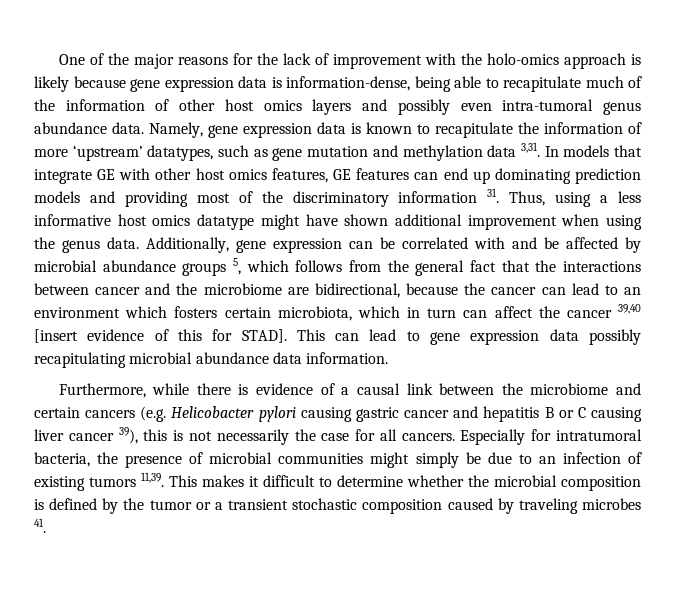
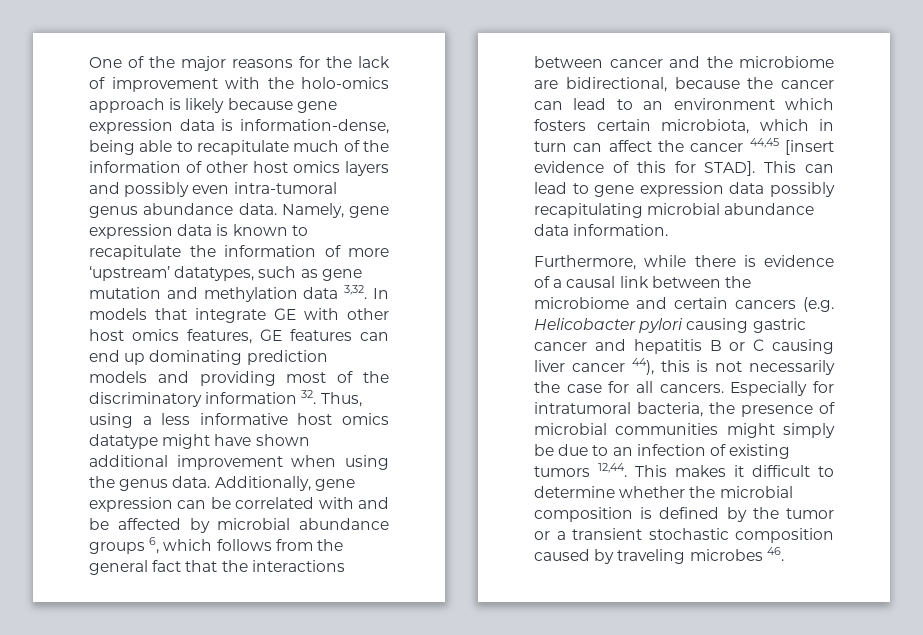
- Namely, gene expression data is known to recapitulate the information of more ‘upstream’ datatypes, such as gene mutation and methylation data 3,31.
+ Namely, gene expression data is known to recapitulate the information of more ‘upstream’ datatypes, such as gene mutation and methylation data 3,32.
- In models that integrate GE with other host omics features, GE features can end up dominating prediction models and providing most of the discriminatory information 31. Thus, using a less informative host omics datatype might have shown additional improvement when using the genus data.
+ In models that integrate GE with other host omics features, GE features can end up dominating prediction models and providing most of the discriminatory information 32. Thus, using a less informative host omics datatype might have shown additional improvement when using the genus data.
- Additionally, gene expression can be correlated with and be affected by microbial abundance groups 5, which follows from the general fact that the interactions between cancer and the microbiome are bidirectional, because the cancer can lead to an environment which fosters certain microbiota, which in turn can affect the cancer 39,40 [insert evidence of this for STAD].
+ Additionally, gene expression can be correlated with and be affected by microbial abundance groups 6, which follows from the general fact that the interactions between cancer and the microbiome are bidirectional, because the cancer can lead to an environment which fosters certain microbiota, which in turn can affect the cancer 44,45 [insert evidence of this for STAD].
- Furthermore, while there is evidence of a causal link between the microbiome and certain cancers (e.g. Helicobacter pylori causing gastric cancer and hepatitis B or C causing liver cancer 39), this is not necessarily the case for all cancers.
+ Furthermore, while there is evidence of a causal link between the microbiome and certain cancers (e.g. Helicobacter pylori causing gastric cancer and hepatitis B or C causing liver cancer 44), this is not necessarily the case for all cancers.
- Especially for intratumoral bacteria, the presence of microbial communities might simply be due to an infection of existing tumors 11,39.
+ Especially for intratumoral bacteria, the presence of microbial communities might simply be due to an infection of existing tumors 12,44.
- This makes it difficult to determine whether the microbial composition is defined by the tumor or a transient stochastic composition caused by traveling microbes 41.
+ This makes it difficult to determine whether the microbial composition is defined by the tumor or a transient stochastic composition caused by traveling microbes 46.

